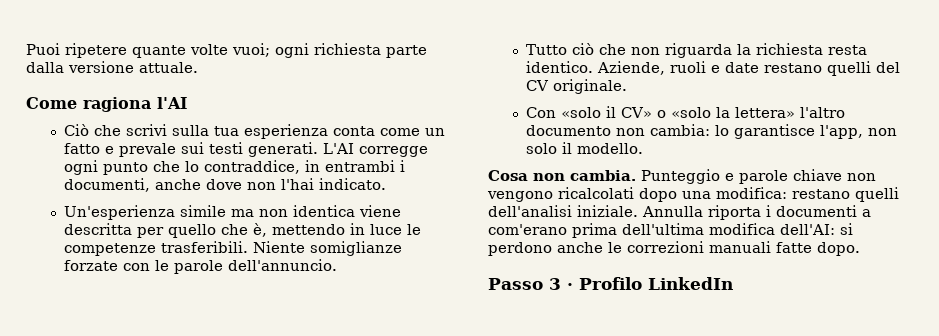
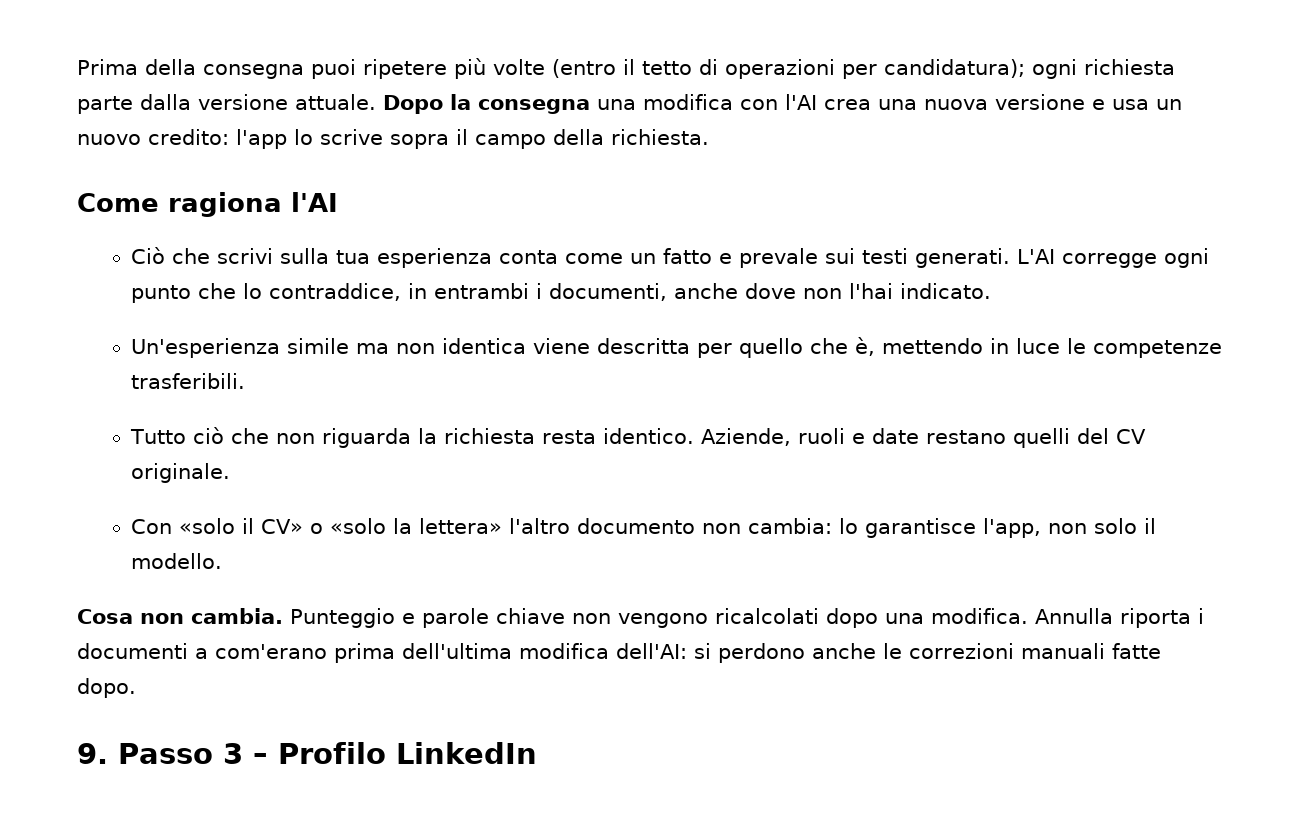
- Puoi ripetere quante volte vuoi; ogni richiesta parte dalla versione attuale.
+ Prima della consegna puoi ripetere più volte (entro il tetto di operazioni per candidatura); ogni richiesta parte dalla versione attuale. Dopo la consegna una modifica con l'AI crea una nuova versione e usa un nuovo credito: l'app lo scrive sopra il campo della richiesta.
- Niente somiglianze forzate con le parole dell'annuncio.
- Punteggio e parole chiave non vengono ricalcolati dopo una modifica: restano quelli dell'analisi iniziale.
+ Punteggio e parole chiave non vengono ricalcolati dopo una modifica.
- Passo 3 · Profilo LinkedIn
+ 9. Passo 3 – Profilo LinkedIn

